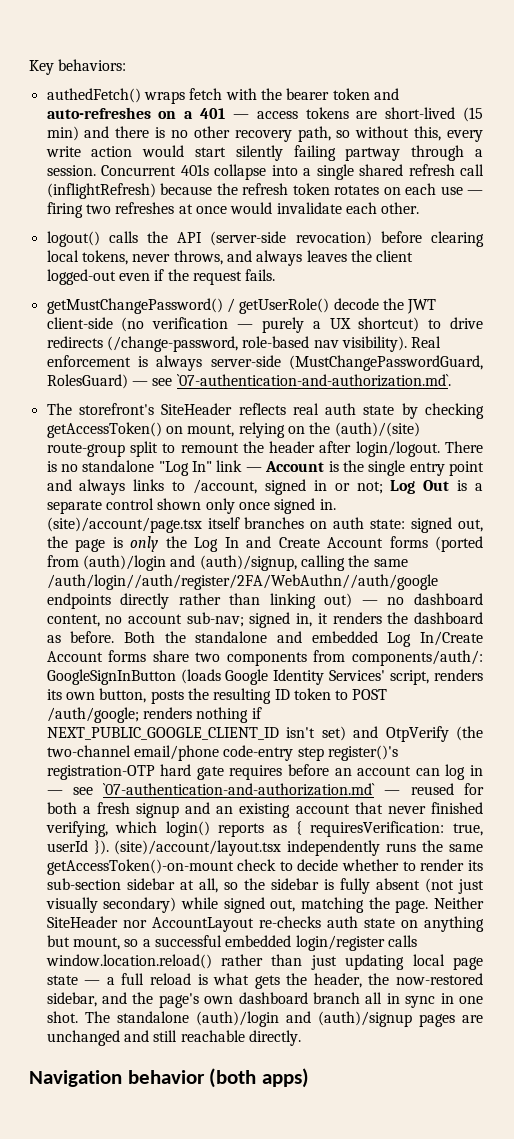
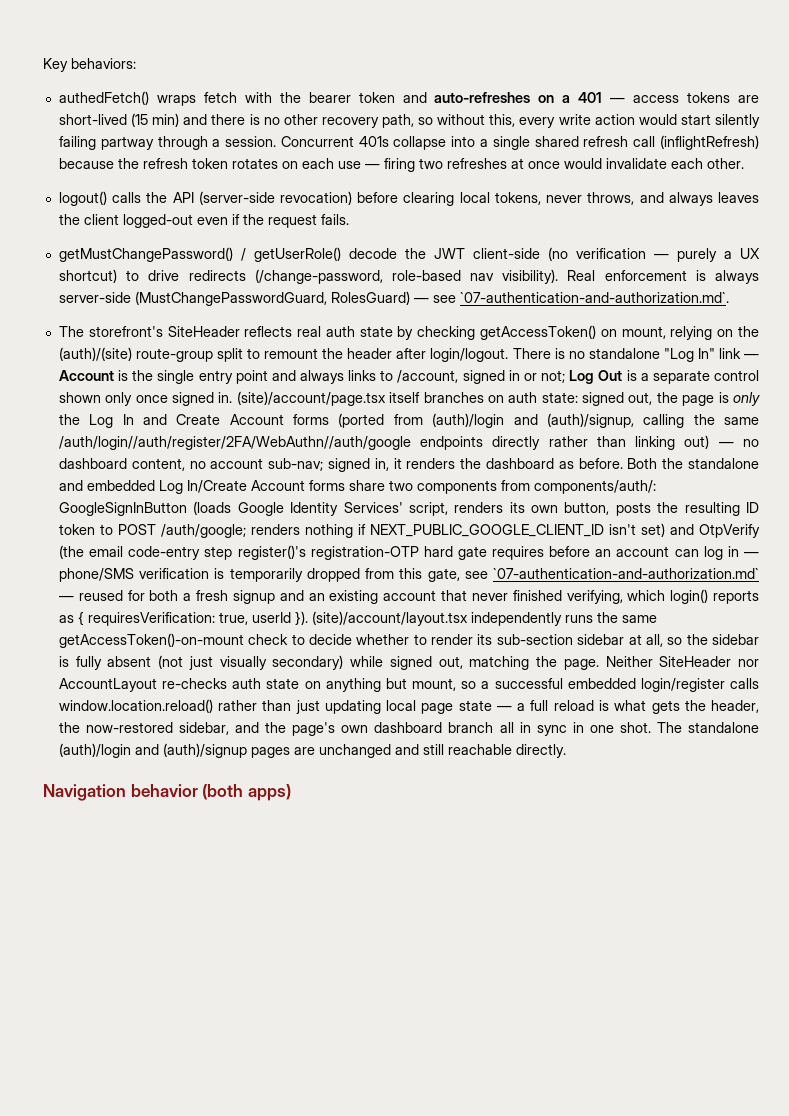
- renders nothing if NEXT_PUBLIC_GOOGLE_CLIENT_ID isn't set) and OtpVerify (the two-channel email/phone code-entry step register()'s registration-OTP hard gate requires before an account can log in — see `07-authentication-and-authorization.md` — reused for both a fresh signup and an existing account that never finished verifying, which login() reports as { requiresVerification:
+ renders nothing if NEXT_PUBLIC_GOOGLE_CLIENT_ID isn't set) and OtpVerify (the email code-entry step register()'s registration-OTP hard gate requires before an account can log in — phone/SMS verification is temporarily dropped from this gate, see `07-authentication-and-authorization.md` — reused for both a fresh signup and an existing account that never finished verifying, which login() reports as { requiresVerification:

